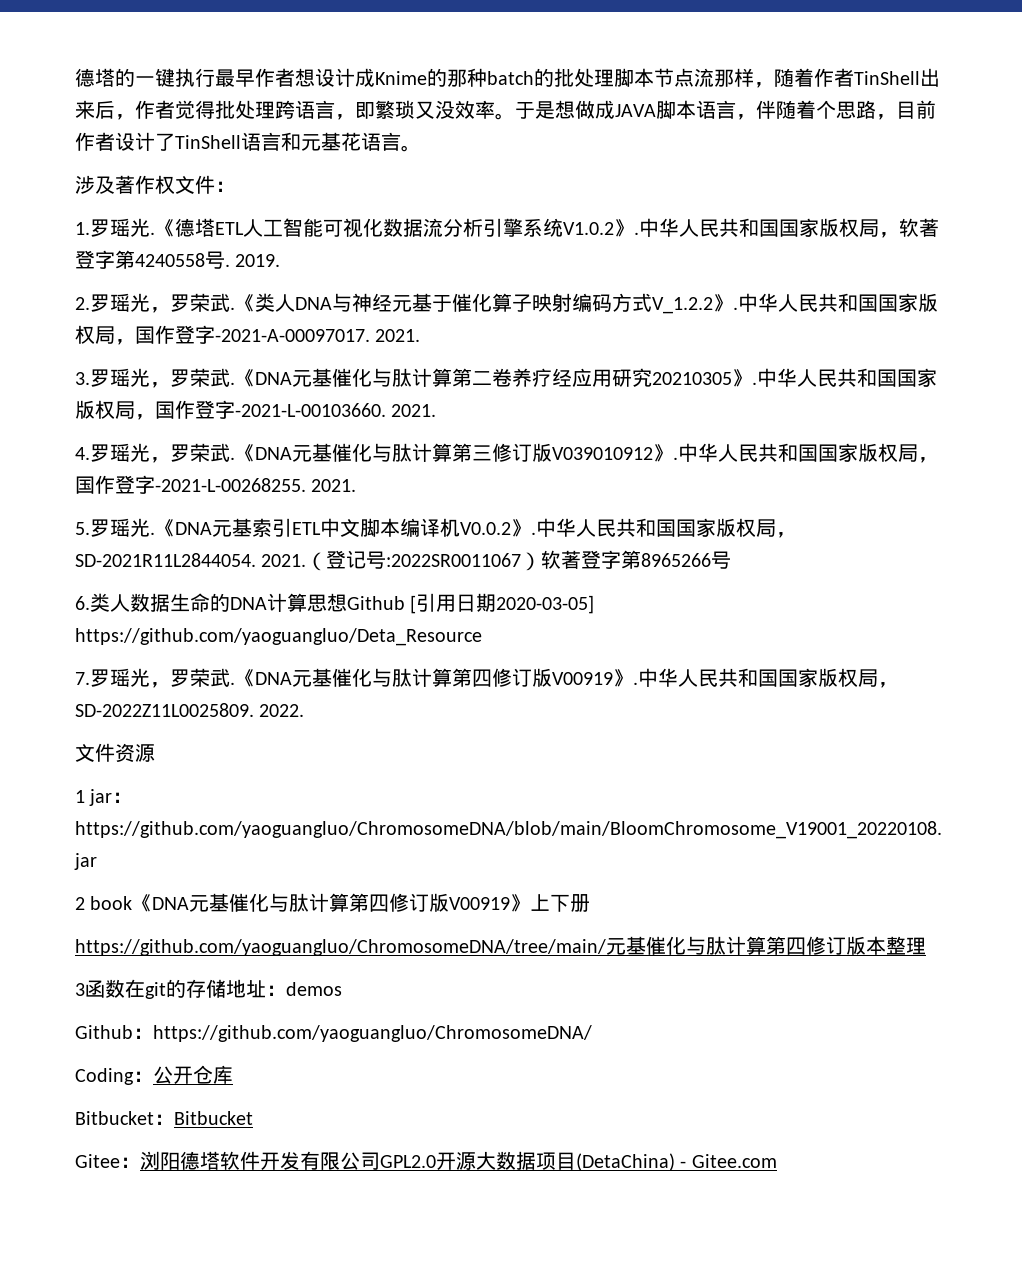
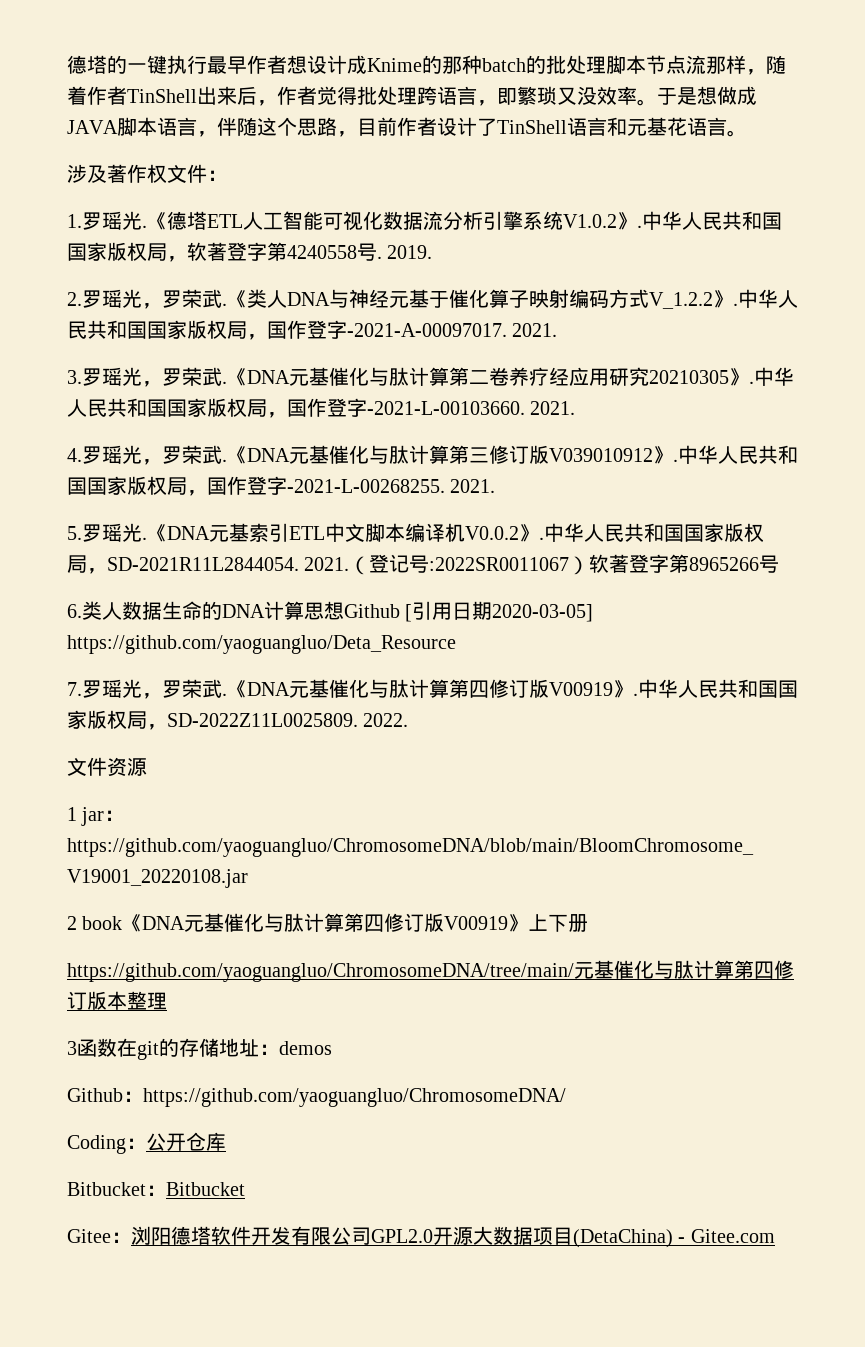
- 于是想做成JAVA脚本语言，伴随着个思路，目前作者设计了TinShell语言和元基花语言。
+ 于是想做成JAVA脚本语言，伴随这个思路，目前作者设计了TinShell语言和元基花语言。

